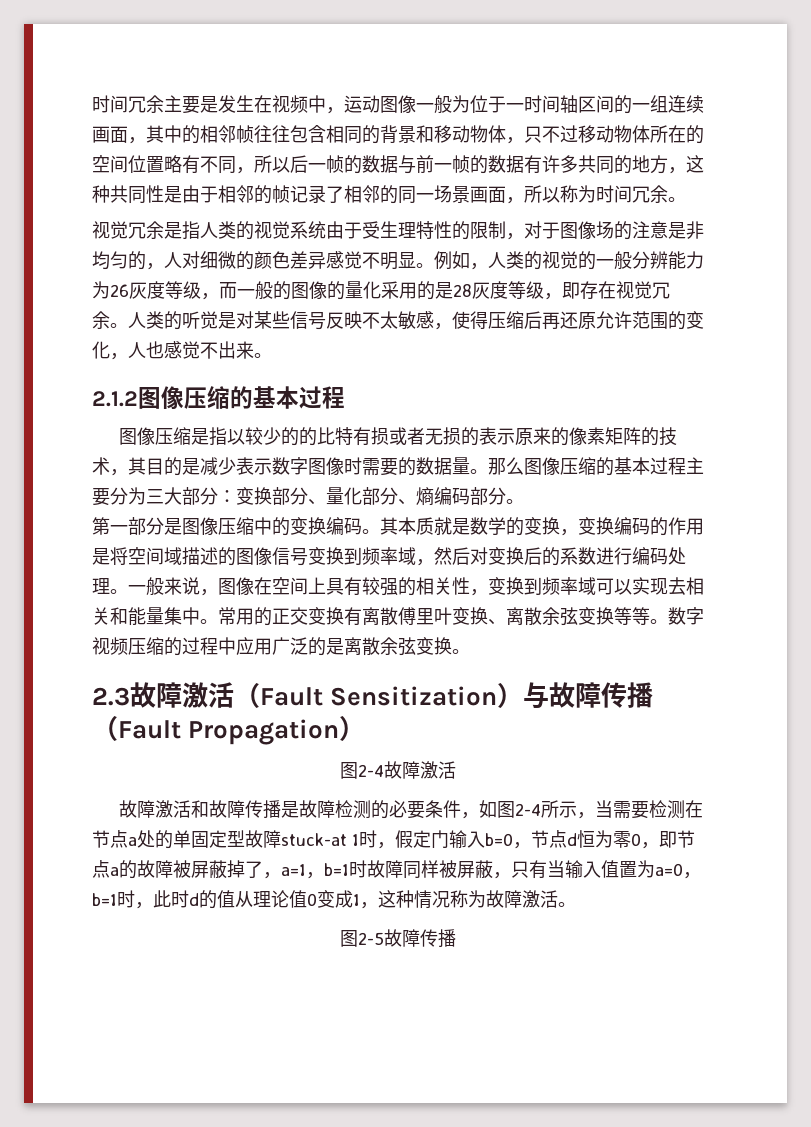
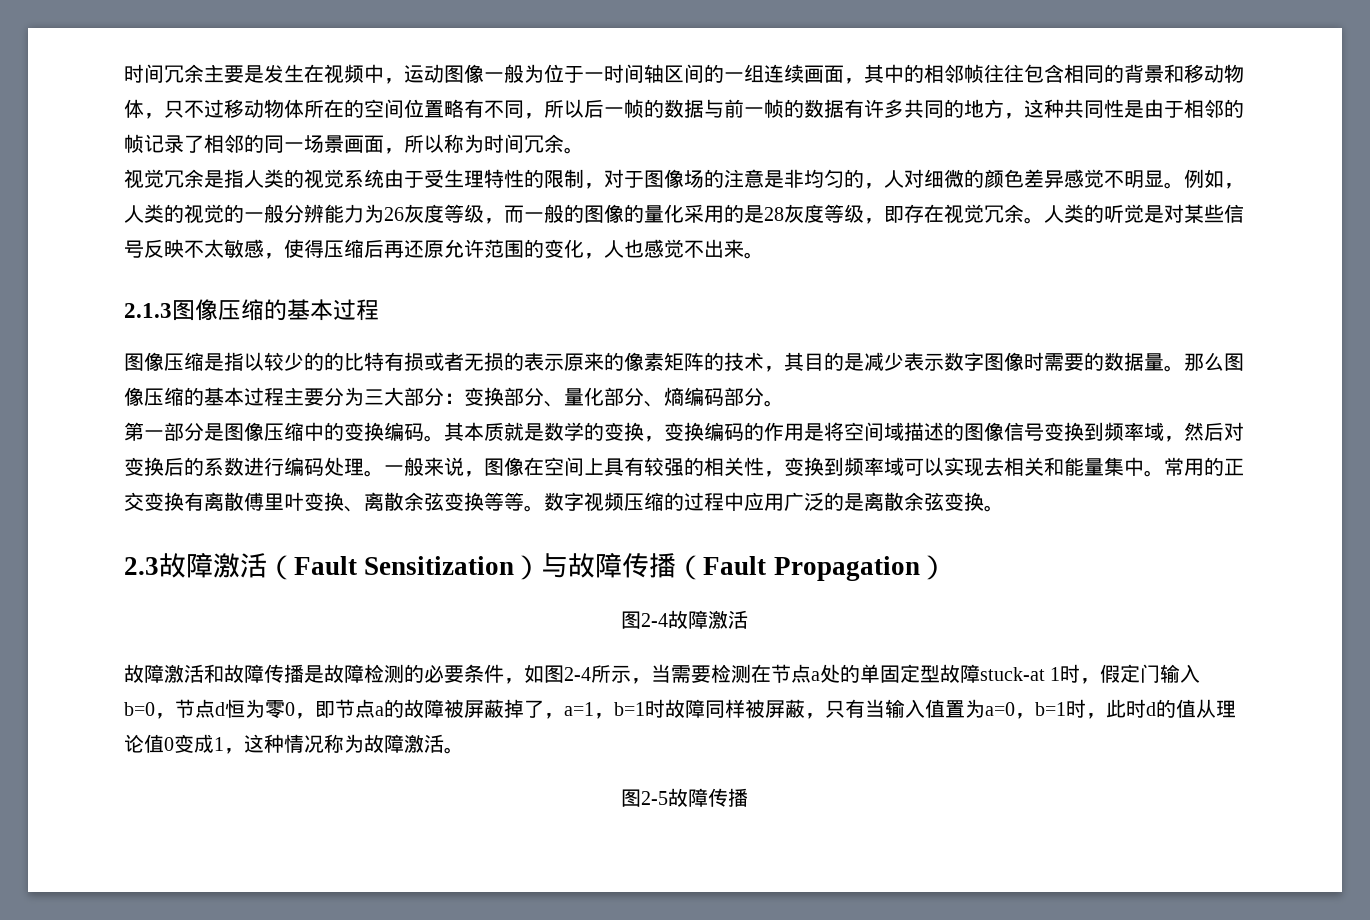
- 2.1.2图像压缩的基本过程
+ 2.1.3图像压缩的基本过程

